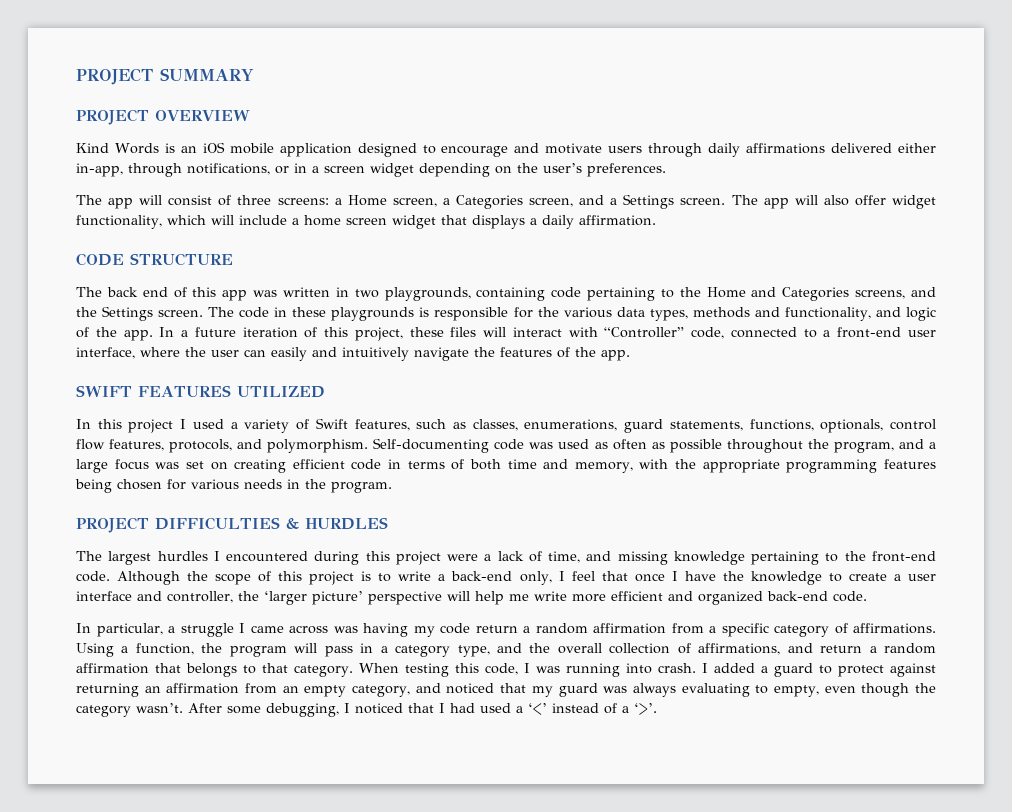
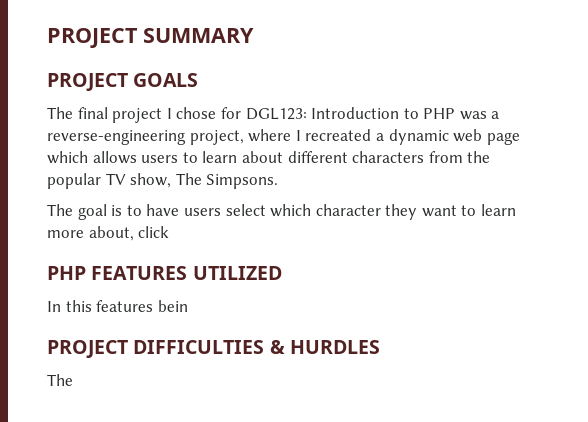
- PROJECT OVERVIEW
- Kind Words is an iOS mobile application designed to encourage and motivate users through daily affirmations delivered either in-app, through notifications, or in a screen widget depending on the user’s preferences.
- The app will consist of three screens: a Home screen, a Categories screen, and a Settings screen. The app will also offer widget functionality, which will include a home screen widget that displays a daily affirmation.
- CODE STRUCTURE
- The back end of this app was written in two playgrounds, containing code pertaining to the Home and Categories screens, and the Settings screen. The code in these playgrounds is responsible for the various data types, methods and functionality, and logic of the app. In a future iteration of this project, these files will interact with “Controller” code, connected to a front-end user interface, where the user can easily and intuitively navigate the features of the app.
- SWIFT FEATURES UTILIZED
- In this project I used a variety of Swift features, such as classes, enumerations, guard statements, functions, optionals, control flow features, protocols, and polymorphism. Self-documenting code was used as often as possible throughout the program, and a large focus was set on creating efficient code in terms of both time and memory, with the appropriate programming features being chosen for various needs in the program.
+ PROJECT GOALS
+ The final project I chose for DGL123: Introduction to PHP was a reverse-engineering project, where I recreated a dynamic web page which allows users to learn about different characters from the popular TV show, The Simpsons.
+ The goal is to have users select which character they want to learn more about, click
+ PHP FEATURES UTILIZED
+ In this features bein
  PROJECT DIFFICULTIES & HURDLES
- The largest hurdles I encountered during this project were a lack of time, and missing knowledge pertaining to the front-end code. Although the scope of this project is to write a back-end only, I feel that once I have the knowledge to create a user interface and controller, the ‘larger picture’ perspective will help me write more efficient and organized back-end code.
- In particular, a struggle I came across was having my code return a random affirmation from a specific category of affirmations. Using a function, the program will pass in a category type, and the overall collection of affirmations, and return a random affirmation that belongs to that category. When testing this code, I was running into crash. I added a guard to protect against returning an affirmation from an empty category, and noticed that my guard was always evaluating to empty, even though the category wasn’t. After some debugging, I noticed that I had used a ‘<’ instead of a ‘>’.
+ The

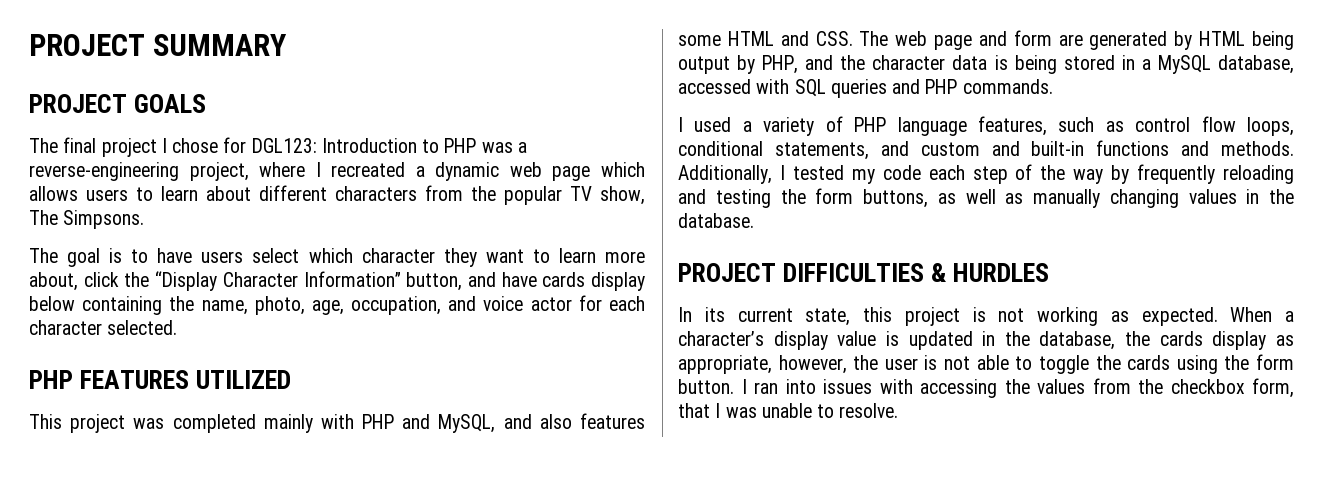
- The goal is to have users select which character they want to learn more about, click
+ The goal is to have users select which character they want to learn more about, click the “Display Character Information” button, and have cards display below containing the name, photo, age, occupation, and voice actor for each character selected.
  PHP FEATURES UTILIZED
- In this features bein
+ This project was completed mainly with PHP and MySQL, and also features some HTML and CSS. The web page and form are generated by HTML being output by PHP, and the character data is being stored in a MySQL database, accessed with SQL queries and PHP commands.
+ I used a variety of PHP language features, such as control flow loops, conditional statements, and custom and built-in functions and methods. Additionally, I tested my code each step of the way by frequently reloading and testing the form buttons, as well as manually changing values in the database.
  PROJECT DIFFICULTIES & HURDLES
- The
+ In its current state, this project is not working as expected. When a character’s display value is updated in the database, the cards display as appropriate, however, the user is not able to toggle the cards using the form button. I ran into issues with accessing the values from the checkbox form, that I was unable to resolve.

